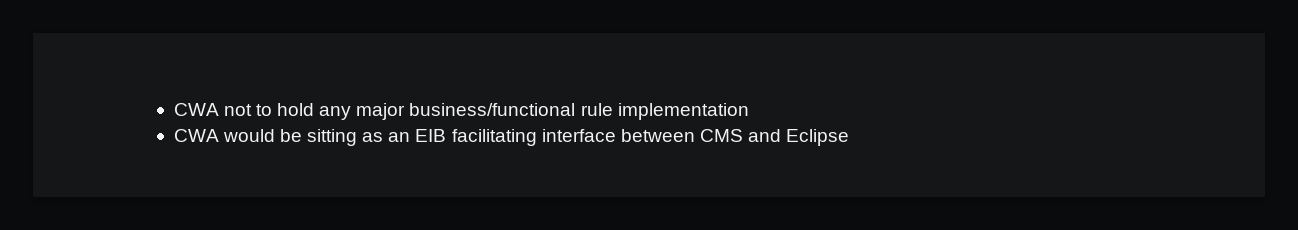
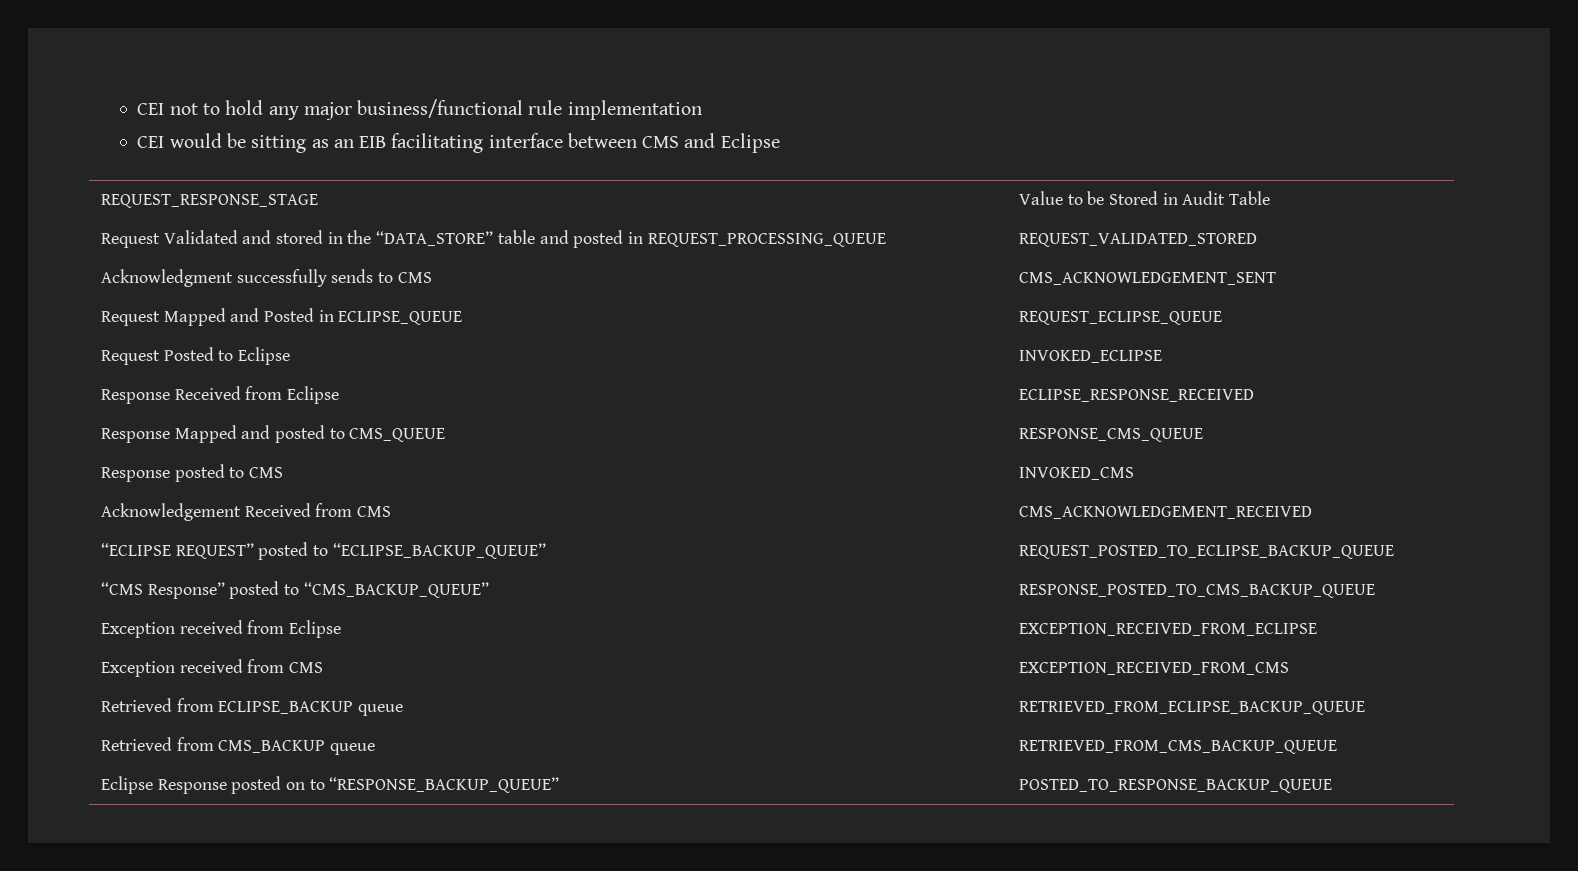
- CWA not to hold any major business/functional rule implementation
+ CEI not to hold any major business/functional rule implementation
- CWA would be sitting as an EIB facilitating interface between CMS and Eclipse
+ CEI would be sitting as an EIB facilitating interface between CMS and Eclipse
+ REQUEST_RESPONSE_STAGE | Value to be Stored in Audit Table
+ Request Validated and stored in the “DATA_STORE” table and posted in REQUEST_PROCESSING_QUEUE | REQUEST_VALIDATED_STORED
+ Acknowledgment successfully sends to CMS | CMS_ACKNOWLEDGEMENT_SENT
+ Request Mapped and Posted in ECLIPSE_QUEUE | REQUEST_ECLIPSE_QUEUE
+ Request Posted to Eclipse | INVOKED_ECLIPSE
+ Response Received from Eclipse | ECLIPSE_RESPONSE_RECEIVED
+ Response Mapped and posted to CMS_QUEUE | RESPONSE_CMS_QUEUE
+ Response posted to CMS | INVOKED_CMS
+ Acknowledgement Received from CMS | CMS_ACKNOWLEDGEMENT_RECEIVED
+ “ECLIPSE REQUEST” posted to “ECLIPSE_BACKUP_QUEUE” | REQUEST_POSTED_TO_ECLIPSE_BACKUP_QUEUE
+ “CMS Response” posted to “CMS_BACKUP_QUEUE” | RESPONSE_POSTED_TO_CMS_BACKUP_QUEUE
+ Exception received from Eclipse | EXCEPTION_RECEIVED_FROM_ECLIPSE
+ Exception received from CMS | EXCEPTION_RECEIVED_FROM_CMS
+ Retrieved from ECLIPSE_BACKUP queue | RETRIEVED_FROM_ECLIPSE_BACKUP_QUEUE
+ Retrieved from CMS_BACKUP queue | RETRIEVED_FROM_CMS_BACKUP_QUEUE
+ Eclipse Response posted on to “RESPONSE_BACKUP_QUEUE” | POSTED_TO_RESPONSE_BACKUP_QUEUE

